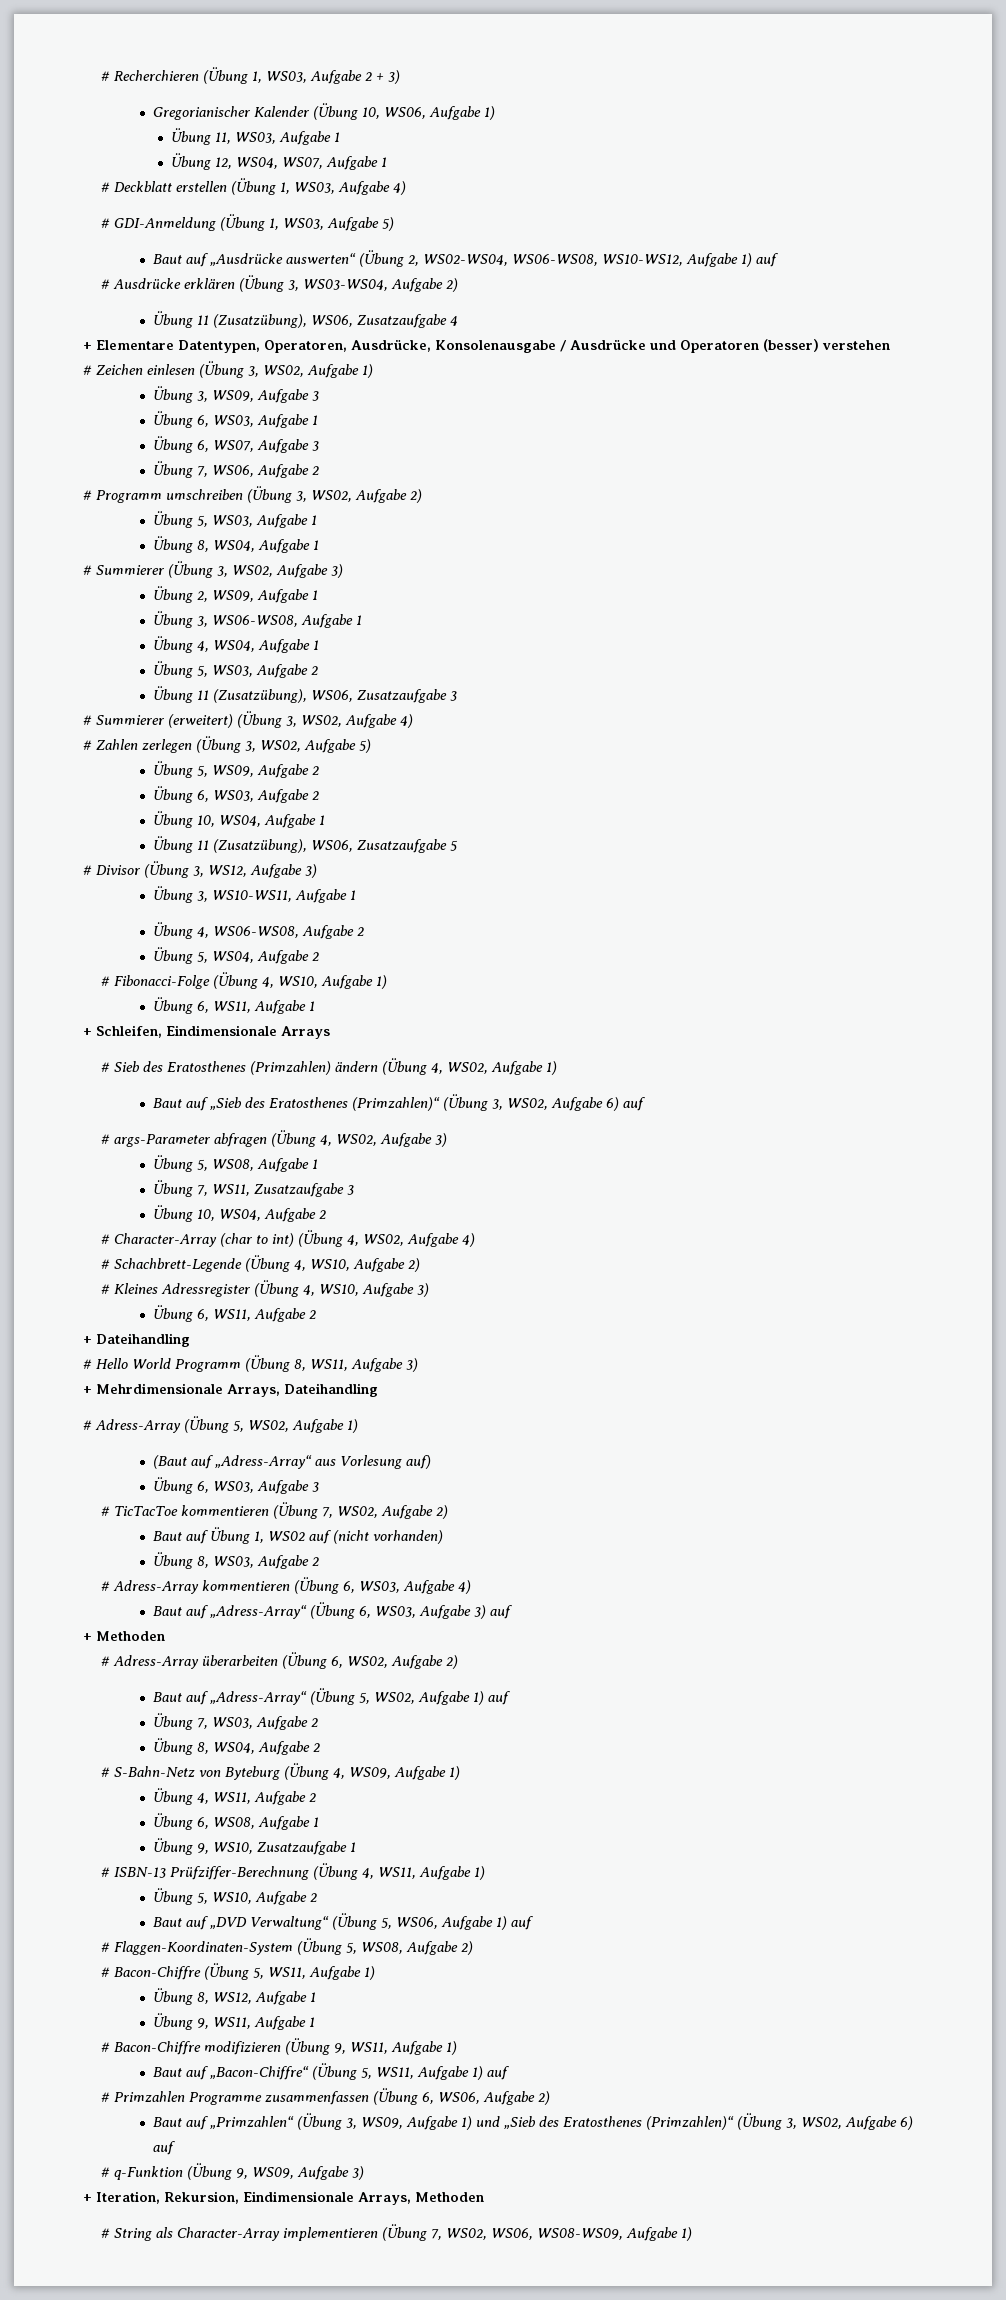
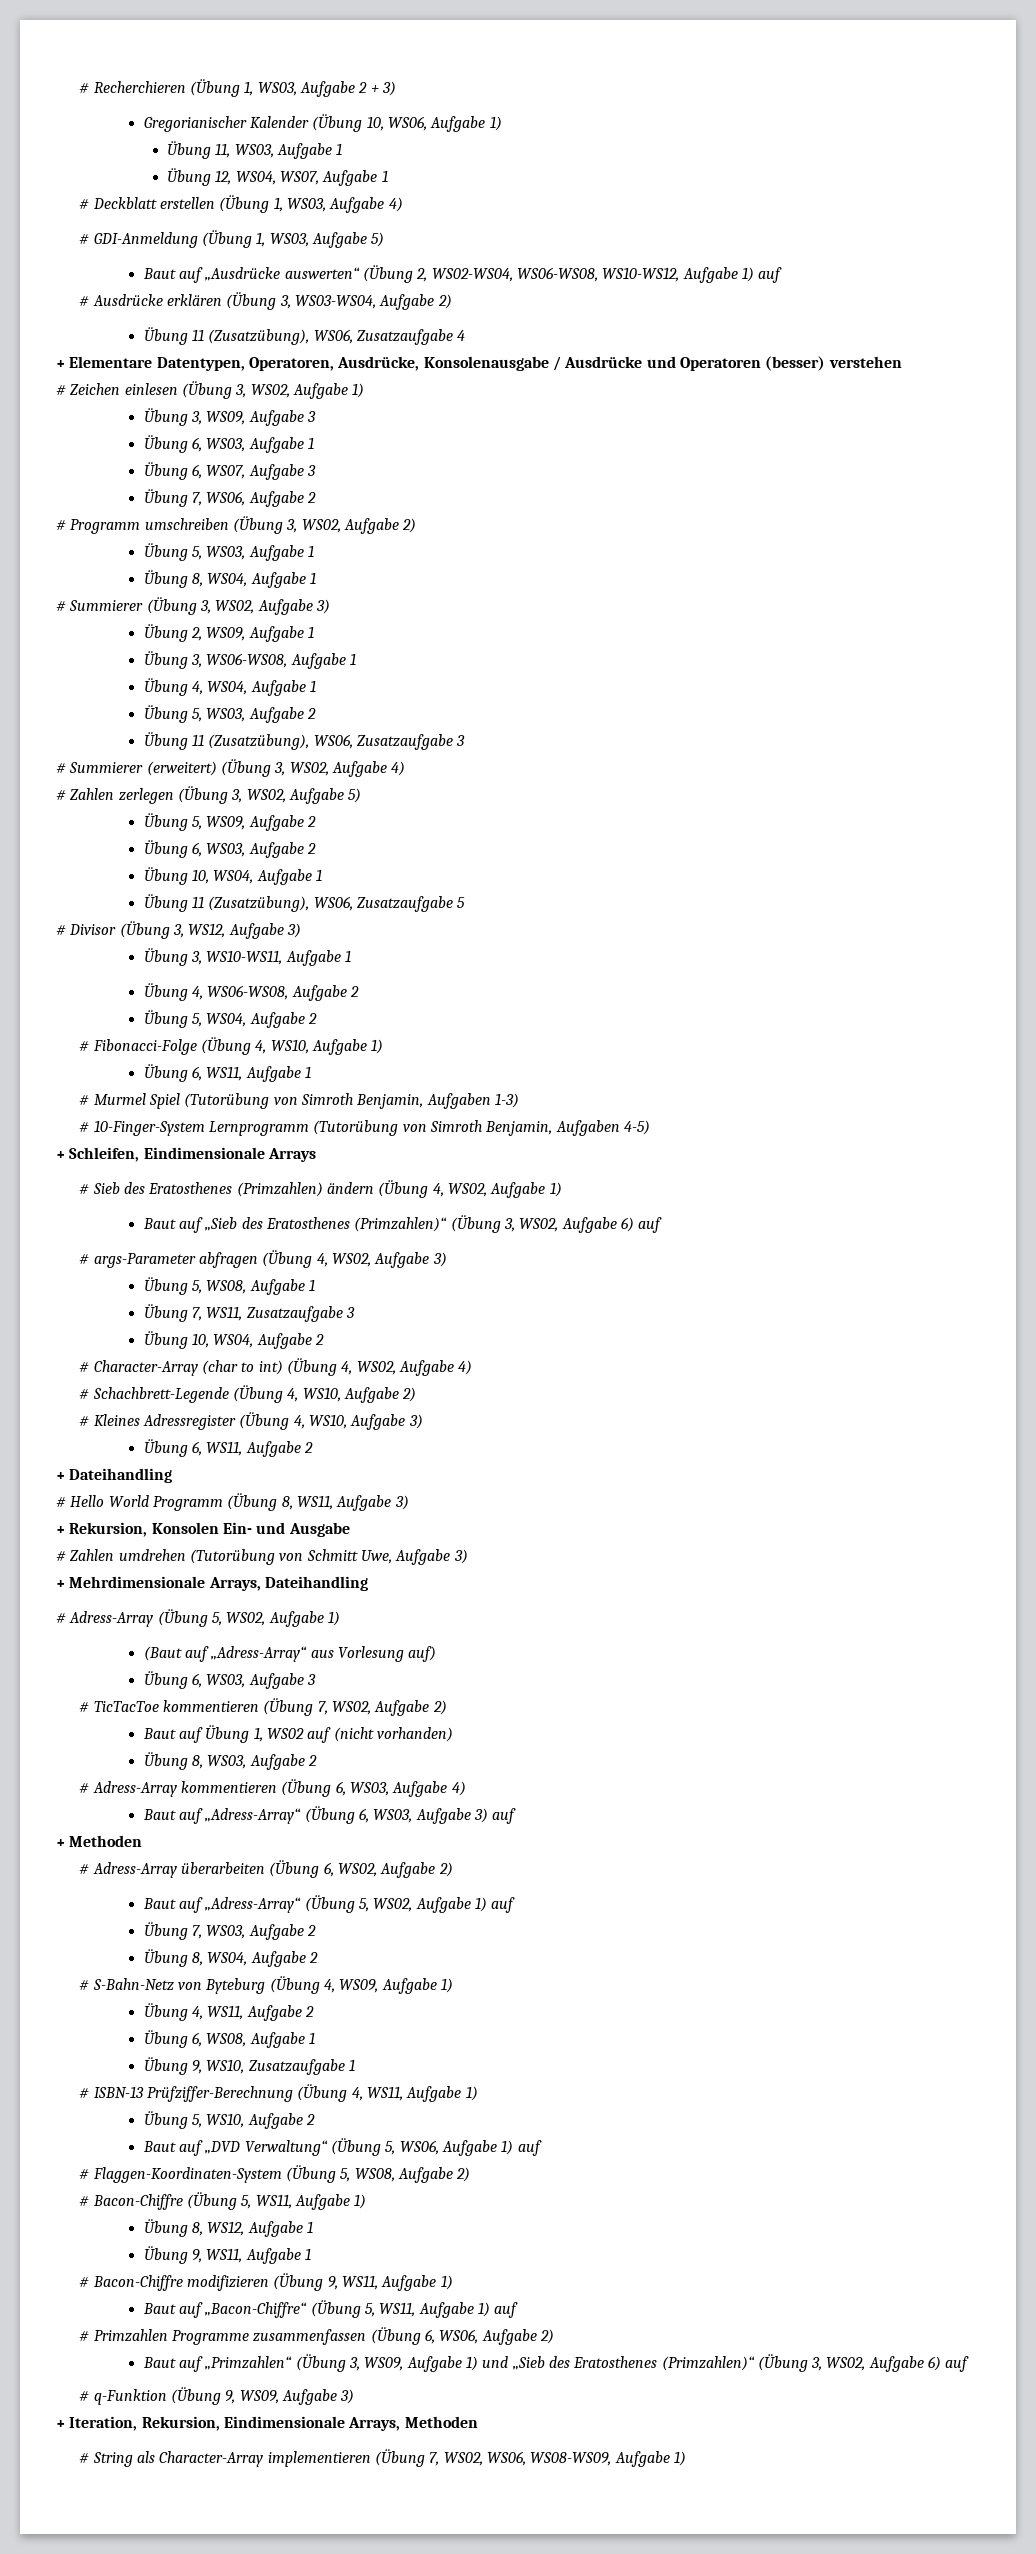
+ # Murmel Spiel (Tutorübung von Simroth Benjamin, Aufgaben 1-3)
+ # 10-Finger-System Lernprogramm (Tutorübung von Simroth Benjamin, Aufgaben 4-5)
+ + Rekursion, Konsolen Ein- und Ausgabe
+ # Zahlen umdrehen (Tutorübung von Schmitt Uwe, Aufgabe 3)

